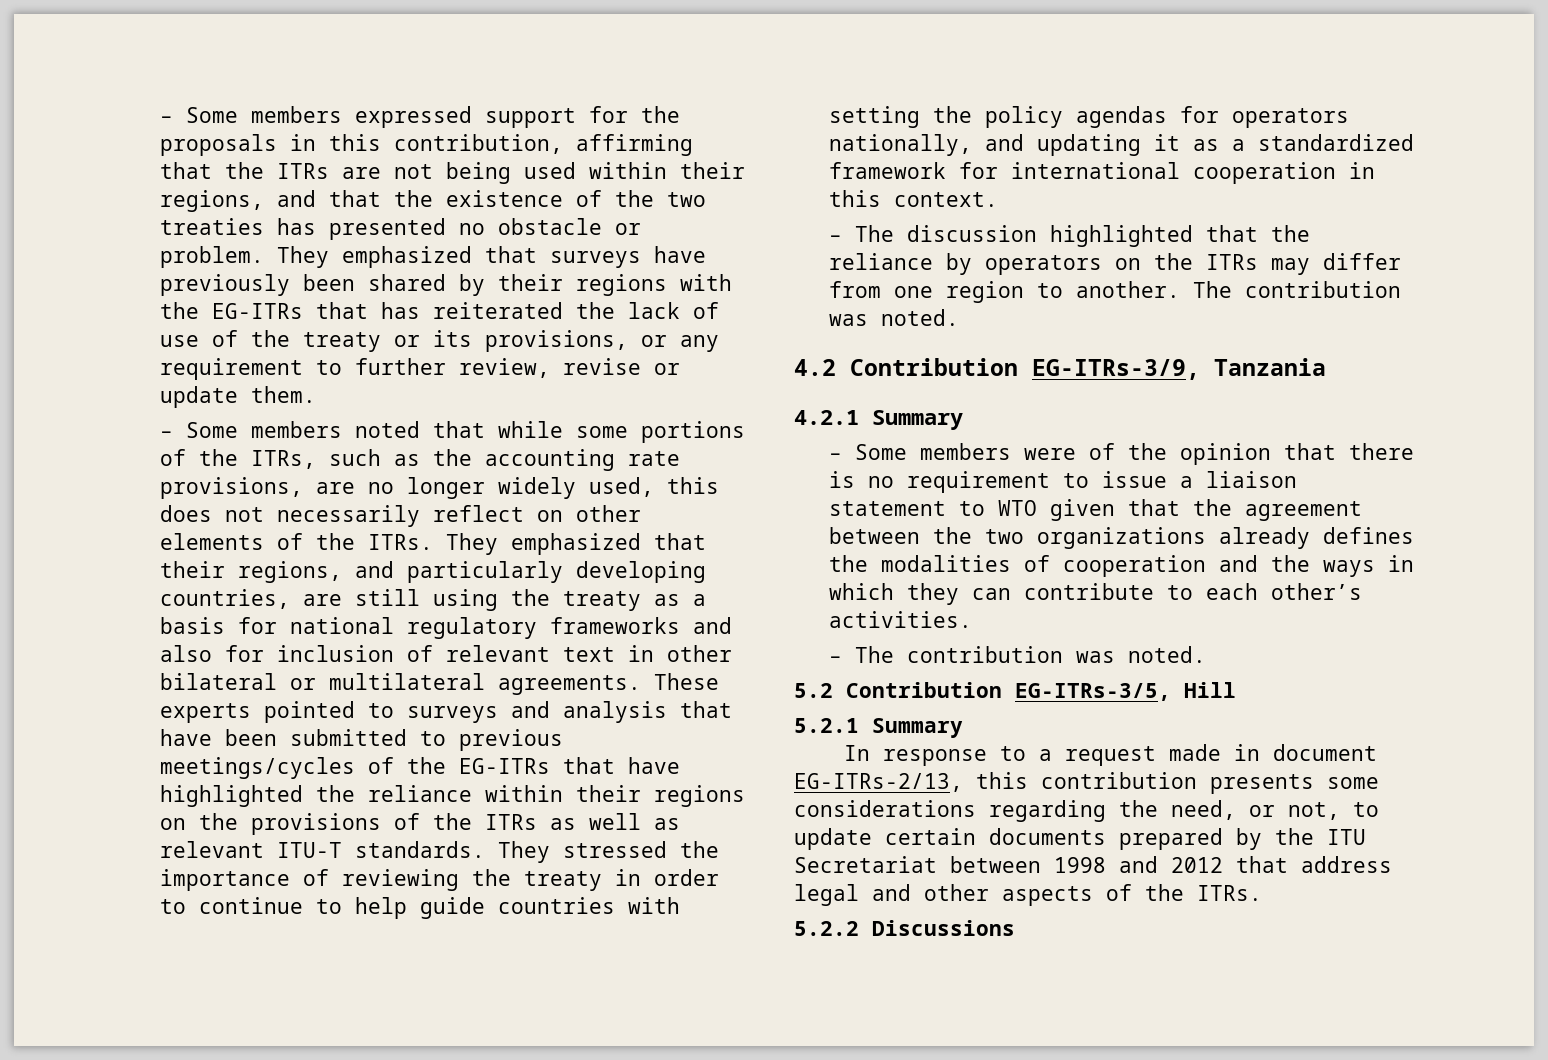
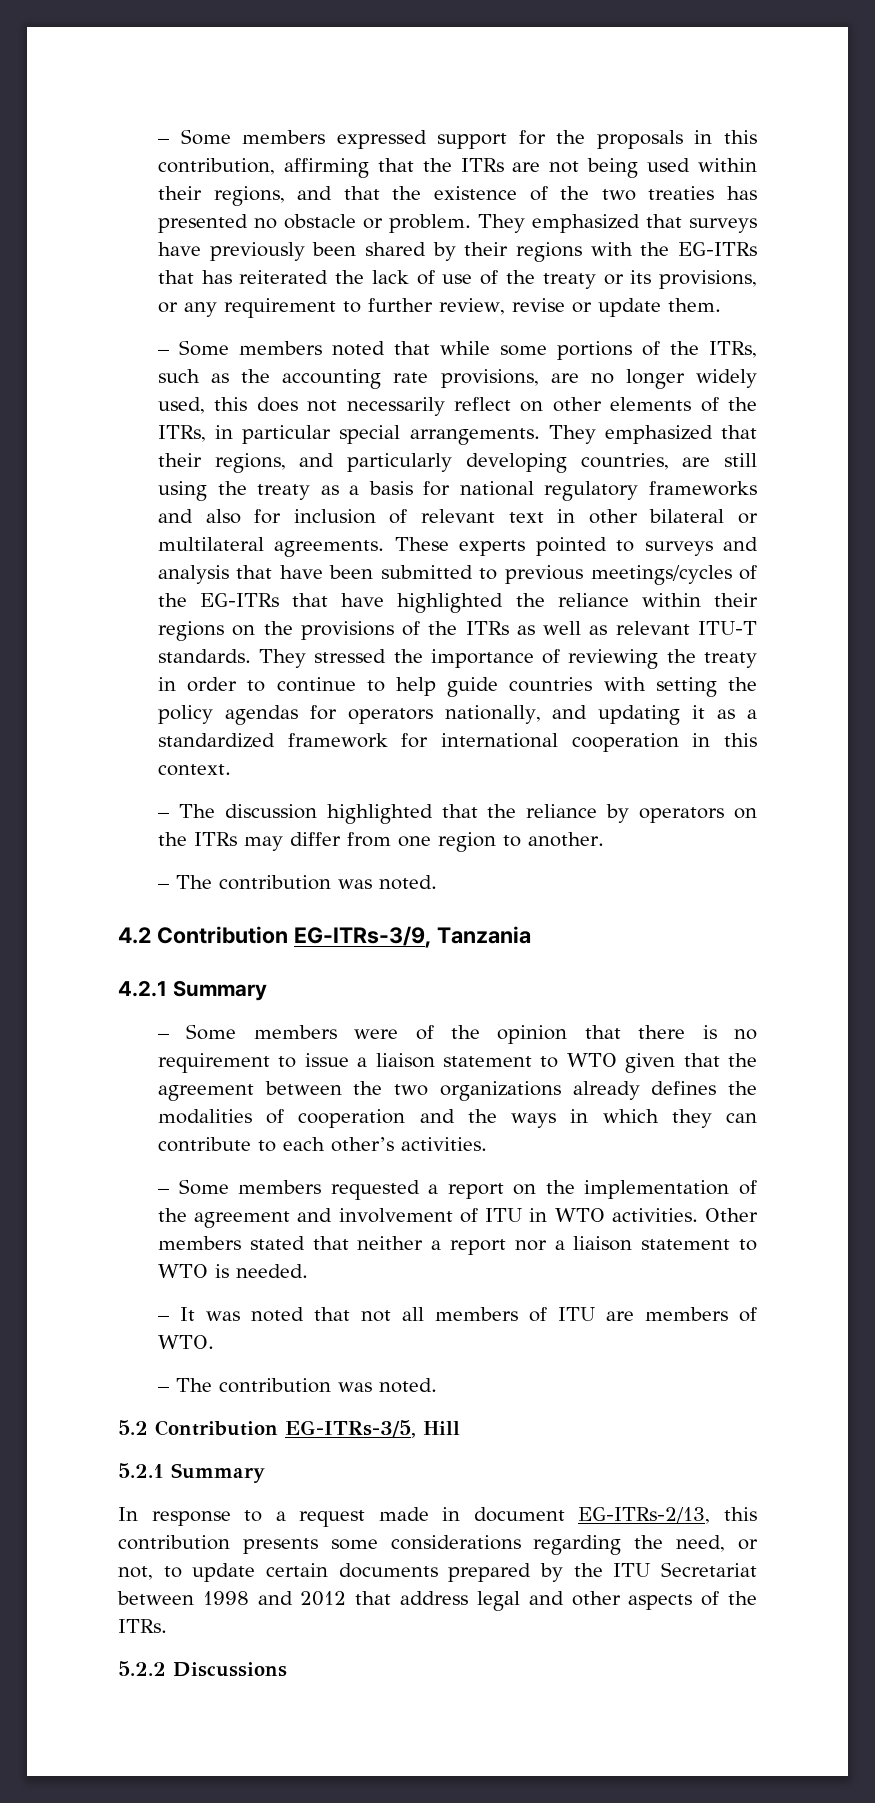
- – Some members noted that while some portions of the ITRs, such as the accounting rate provisions, are no longer widely used, this does not necessarily reflect on other elements of the ITRs.
+ – Some members noted that while some portions of the ITRs, such as the accounting rate provisions, are no longer widely used, this does not necessarily reflect on other elements of the ITRs, in particular special arrangements.
- – The discussion highlighted that the reliance by operators on the ITRs may differ from one region to another. The contribution was noted.
+ – The discussion highlighted that the reliance by operators on the ITRs may differ from one region to another.
+ – The contribution was noted.
+ – Some members requested a report on the implementation of the agreement and involvement of ITU in WTO activities. Other members stated that neither a report nor a liaison statement to WTO is needed.
+ – It was noted that not all members of ITU are members of WTO.

